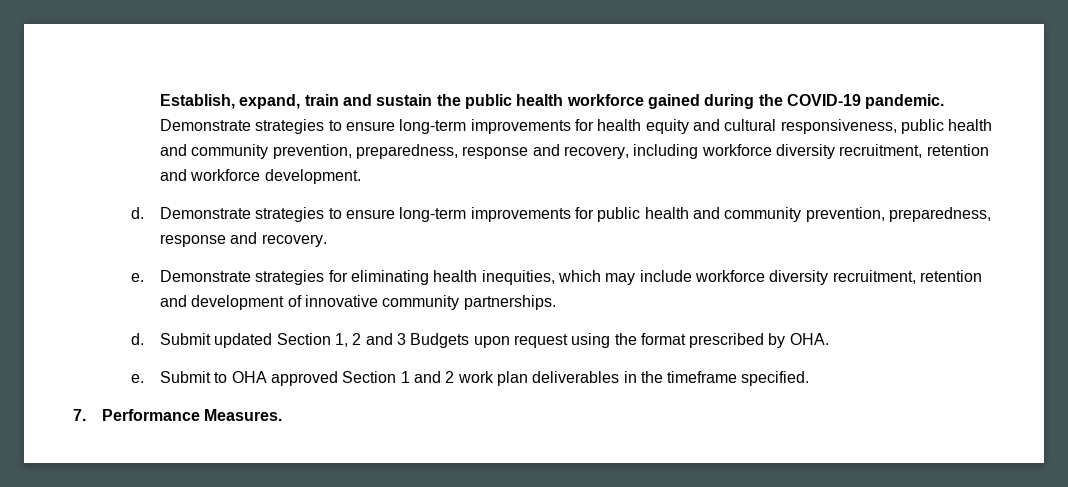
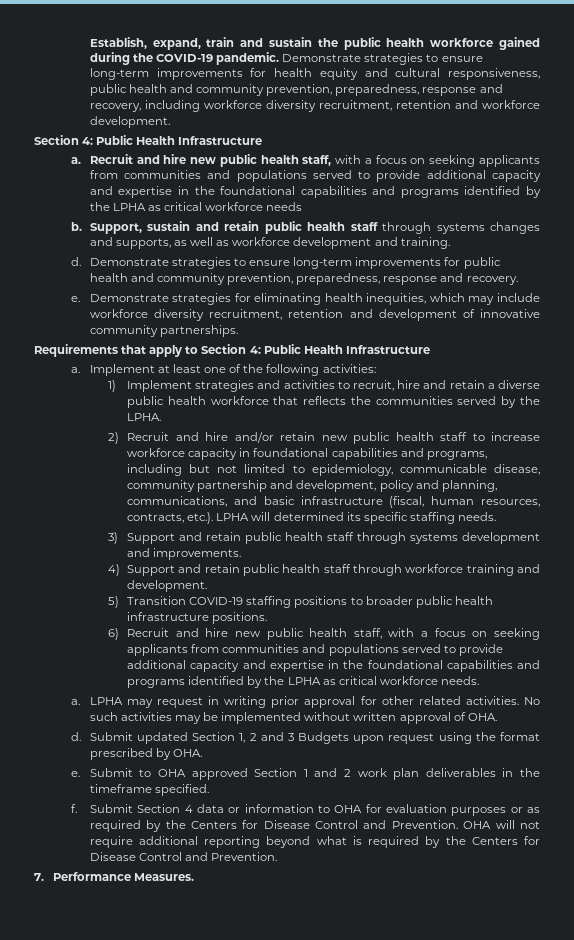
  Demonstrate strategies to ensure long-term improvements for health equity and cultural responsiveness, public health and community prevention, preparedness, response and recovery, including workforce diversity recruitment, retention and workforce development.
+ Section 4: Public Health Infrastructure
+ a. Recruit and hire new public health staff, with a focus on seeking applicants from communities and populations served to provide additional capacity and expertise in the foundational capabilities and programs identified by the LPHA as critical workforce needs
+ b. Support, sustain and retain public health staff through systems changes and supports, as well as workforce development and training.
+ Requirements that apply to Section 4: Public Health Infrastructure
+ a. Implement at least one of the following activities:
+ 1) Implement strategies and activities to recruit, hire and retain a diverse public health workforce that reflects the communities served by the LPHA.
+ 2) Recruit and hire and/or retain new public health staff to increase workforce capacity in foundational capabilities and programs, including but not limited to epidemiology, communicable disease, community partnership and development, policy and planning, communications, and basic infrastructure (fiscal, human resources, contracts, etc.). LPHA will determined its specific staffing needs.
+ 3) Support and retain public health staff through systems development and improvements.
+ 4) Support and retain public health staff through workforce training and development.
+ 5) Transition COVID-19 staffing positions to broader public health infrastructure positions.
+ 6) Recruit and hire new public health staff, with a focus on seeking applicants from communities and populations served to provide additional capacity and expertise in the foundational capabilities and programs identified by the LPHA as critical workforce needs.
+ a. LPHA may request in writing prior approval for other related activities. No such activities may be implemented without written approval of OHA.
+ f. Submit Section 4 data or information to OHA for evaluation purposes or as required by the Centers for Disease Control and Prevention. OHA will not require additional reporting beyond what is required by the Centers for Disease Control and Prevention.

